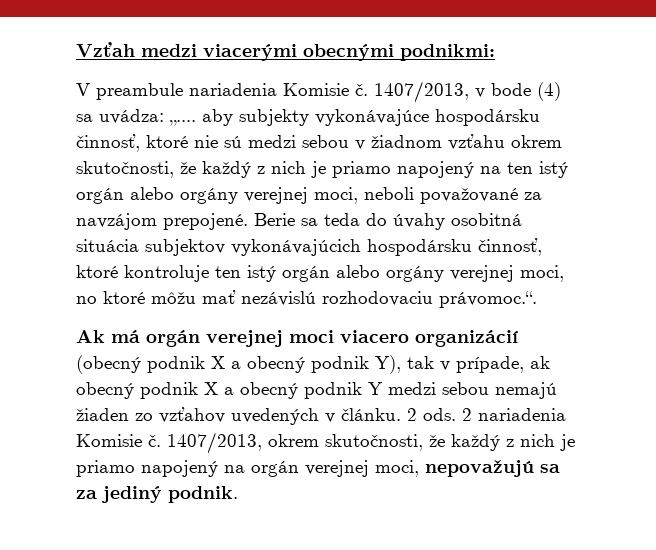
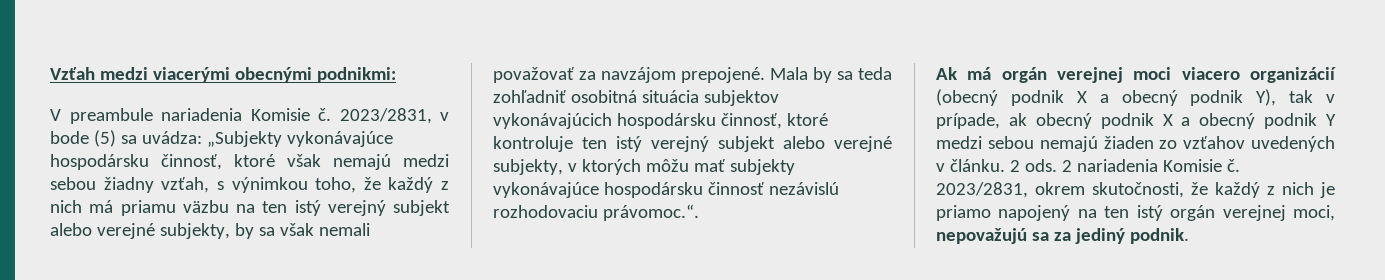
- 1407/2013, v bode (4) sa uvádza: „.... aby subjekty vykonávajúce hospodársku činnosť, ktoré nie sú medzi sebou v žiadnom vzťahu okrem skutočnosti, že každý z nich je priamo napojený na ten istý orgán alebo orgány verejnej moci, neboli považované za navzájom prepojené. Berie sa teda do úvahy osobitná situácia subjektov vykonávajúcich hospodársku činnosť, ktoré kontroluje ten istý orgán alebo orgány verejnej moci, no ktoré môžu mať nezávislú rozhodovaciu právomoc.“.
+ 2023/2831, v bode (5) sa uvádza: „Subjekty vykonávajúce hospodársku činnosť, ktoré však nemajú medzi sebou žiadny vzťah, s výnimkou toho, že každý z nich má priamu väzbu na ten istý verejný subjekt alebo verejné subjekty, by sa však nemali považovať za navzájom prepojené. Mala by sa teda zohľadniť osobitná situácia subjektov vykonávajúcich hospodársku činnosť, ktoré kontroluje ten istý verejný subjekt alebo verejné subjekty, v ktorých môžu mať subjekty vykonávajúce hospodársku činnosť nezávislú rozhodovaciu právomoc.“.
- 1407/2013, okrem skutočnosti, že každý z nich je priamo napojený na orgán verejnej moci, nepovažujú sa za jediný podnik.
+ 2023/2831, okrem skutočnosti, že každý z nich je priamo napojený na ten istý orgán verejnej moci, nepovažujú sa za jediný podnik.

